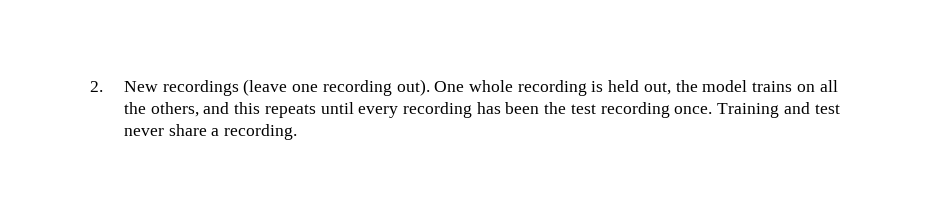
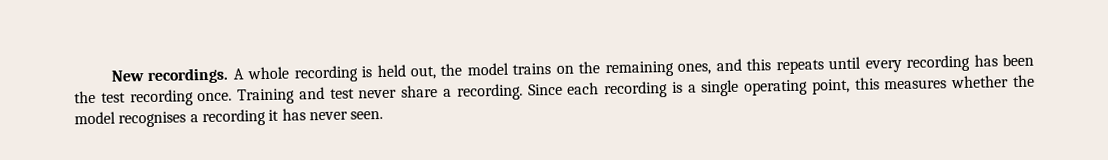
- 2. New recordings (leave one recording out). One whole recording is held out, the model trains on all the others, and this repeats until every recording has been the test recording once.
+ New recordings. A whole recording is held out, the model trains on the remaining ones, and this repeats until every recording has been the test recording once.
+ Since each recording is a single operating point, this measures whether the model recognises a recording it has never seen.

